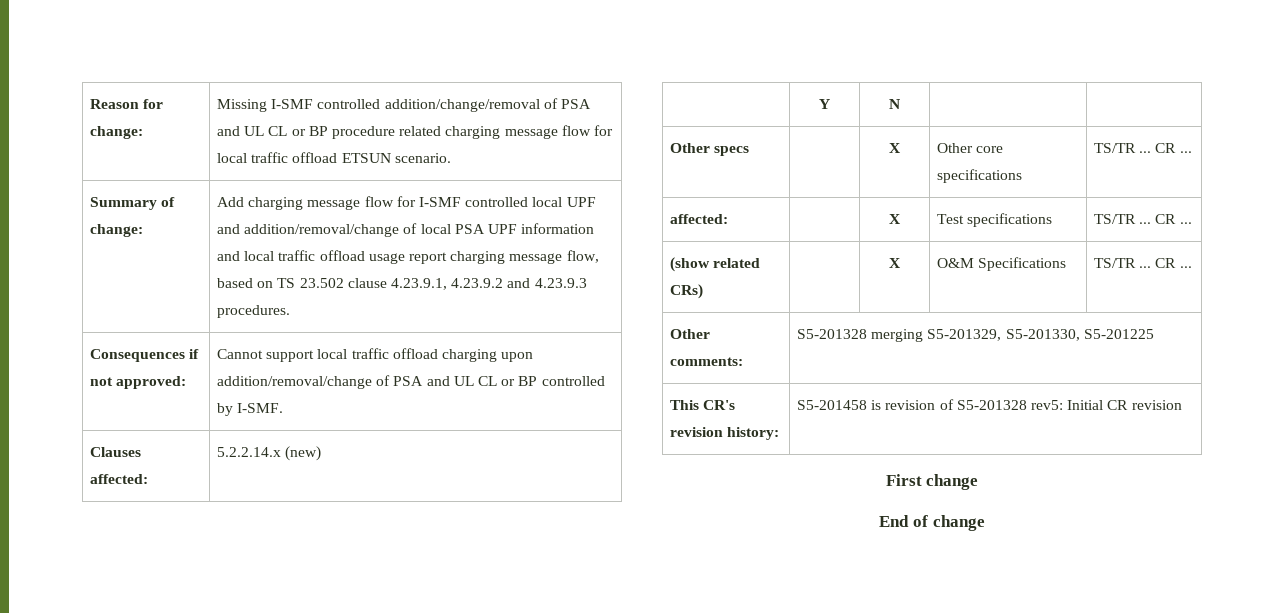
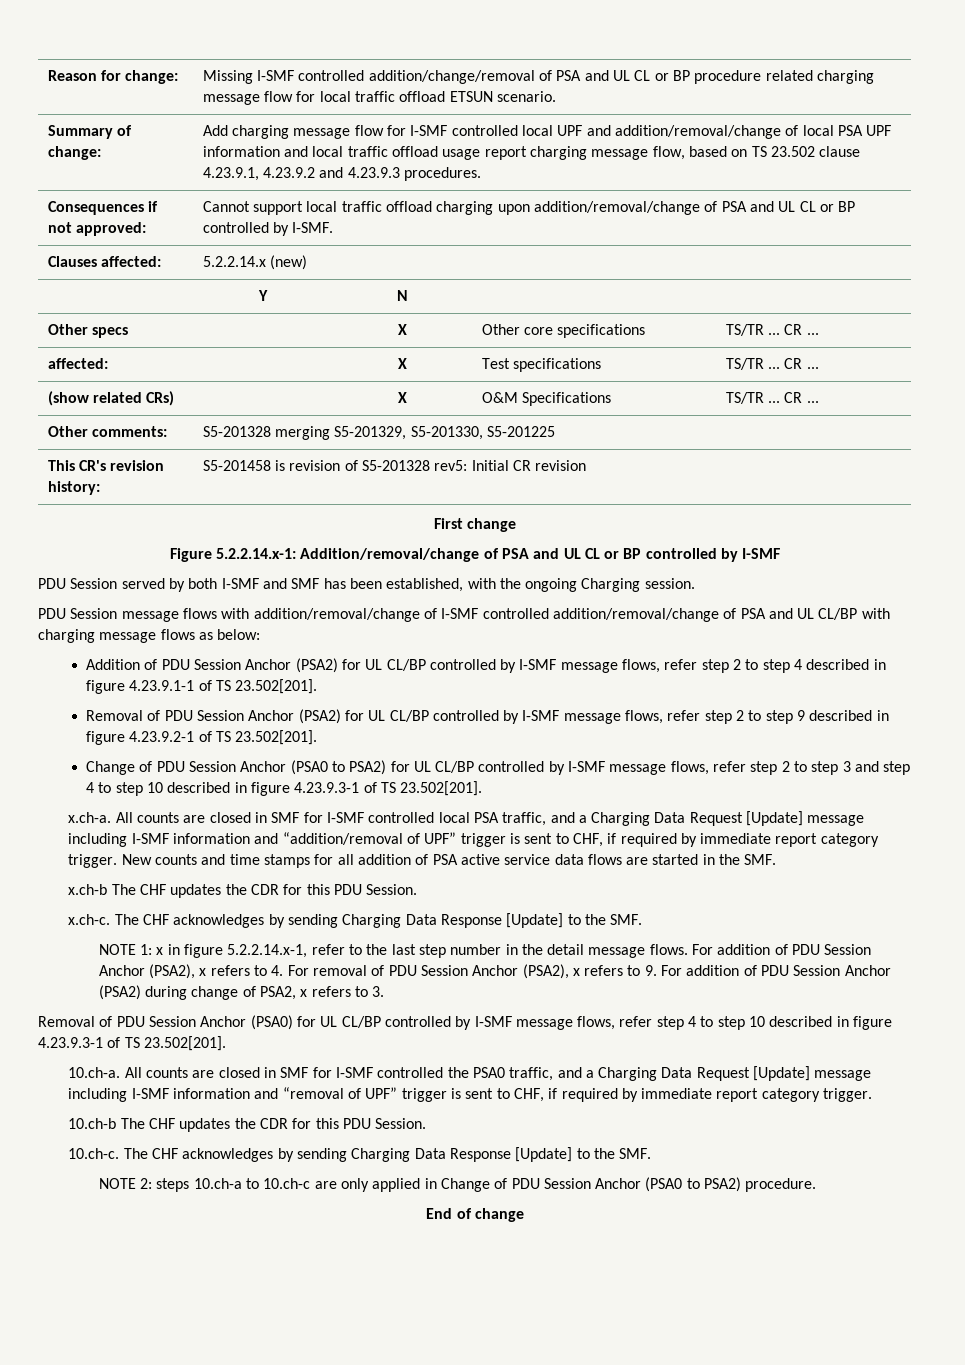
+ Figure 5.2.2.14.x-1: Addition/removal/change of PSA and UL CL or BP controlled by I-SMF
+ PDU Session served by both I-SMF and SMF has been established, with the ongoing Charging session.
+ PDU Session message flows with addition/removal/change of I-SMF controlled addition/removal/change of PSA and UL CL/BP with charging message flows as below:
+ Addition of PDU Session Anchor (PSA2) for UL CL/BP controlled by I-SMF message flows, refer step 2 to step 4 described in figure 4.23.9.1-1 of TS 23.502[201].
+ Removal of PDU Session Anchor (PSA2) for UL CL/BP controlled by I-SMF message flows, refer step 2 to step 9 described in figure 4.23.9.2-1 of TS 23.502[201].
+ Change of PDU Session Anchor (PSA0 to PSA2) for UL CL/BP controlled by I-SMF message flows, refer step 2 to step 3 and step 4 to step 10 described in figure 4.23.9.3-1 of TS 23.502[201].
+ x.ch-a. All counts are closed in SMF for I-SMF controlled local PSA traffic, and a Charging Data Request [Update] message including I-SMF information and “addition/removal of UPF” trigger is sent to CHF, if required by immediate report category trigger. New counts and time stamps for all addition of PSA active service data flows are started in the SMF.
+ x.ch-b The CHF updates the CDR for this PDU Session.
+ x.ch-c. The CHF acknowledges by sending Charging Data Response [Update] to the SMF.
+ NOTE 1: x in figure 5.2.2.14.x-1, refer to the last step number in the detail message flows. For addition of PDU Session Anchor (PSA2), x refers to 4. For removal of PDU Session Anchor (PSA2), x refers to 9. For addition of PDU Session Anchor (PSA2) during change of PSA2, x refers to 3.
+ Removal of PDU Session Anchor (PSA0) for UL CL/BP controlled by I-SMF message flows, refer step 4 to step 10 described in figure 4.23.9.3-1 of TS 23.502[201].
+ 10.ch-a. All counts are closed in SMF for I-SMF controlled the PSA0 traffic, and a Charging Data Request [Update] message including I-SMF information and “removal of UPF” trigger is sent to CHF, if required by immediate report category trigger.
+ 10.ch-b The CHF updates the CDR for this PDU Session.
+ 10.ch-c. The CHF acknowledges by sending Charging Data Response [Update] to the SMF.
+ NOTE 2: steps 10.ch-a to 10.ch-c are only applied in Change of PDU Session Anchor (PSA0 to PSA2) procedure.

